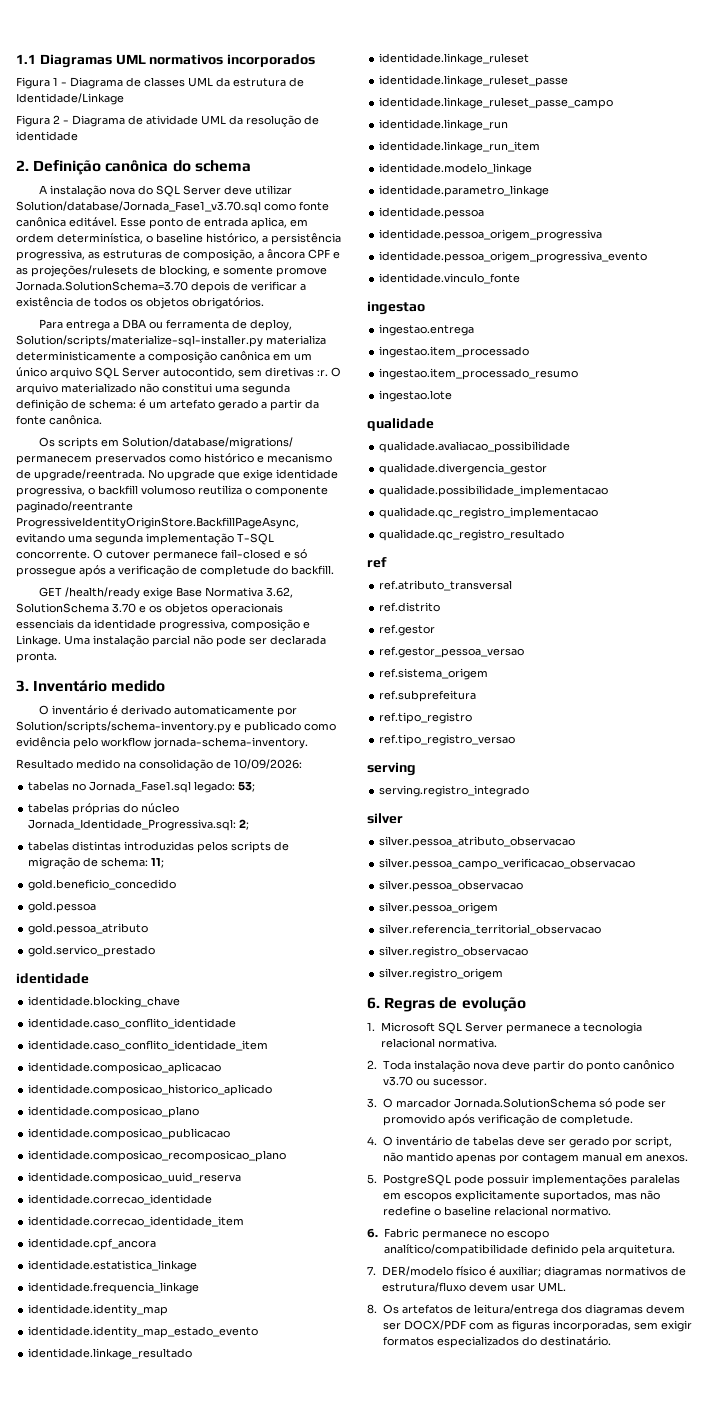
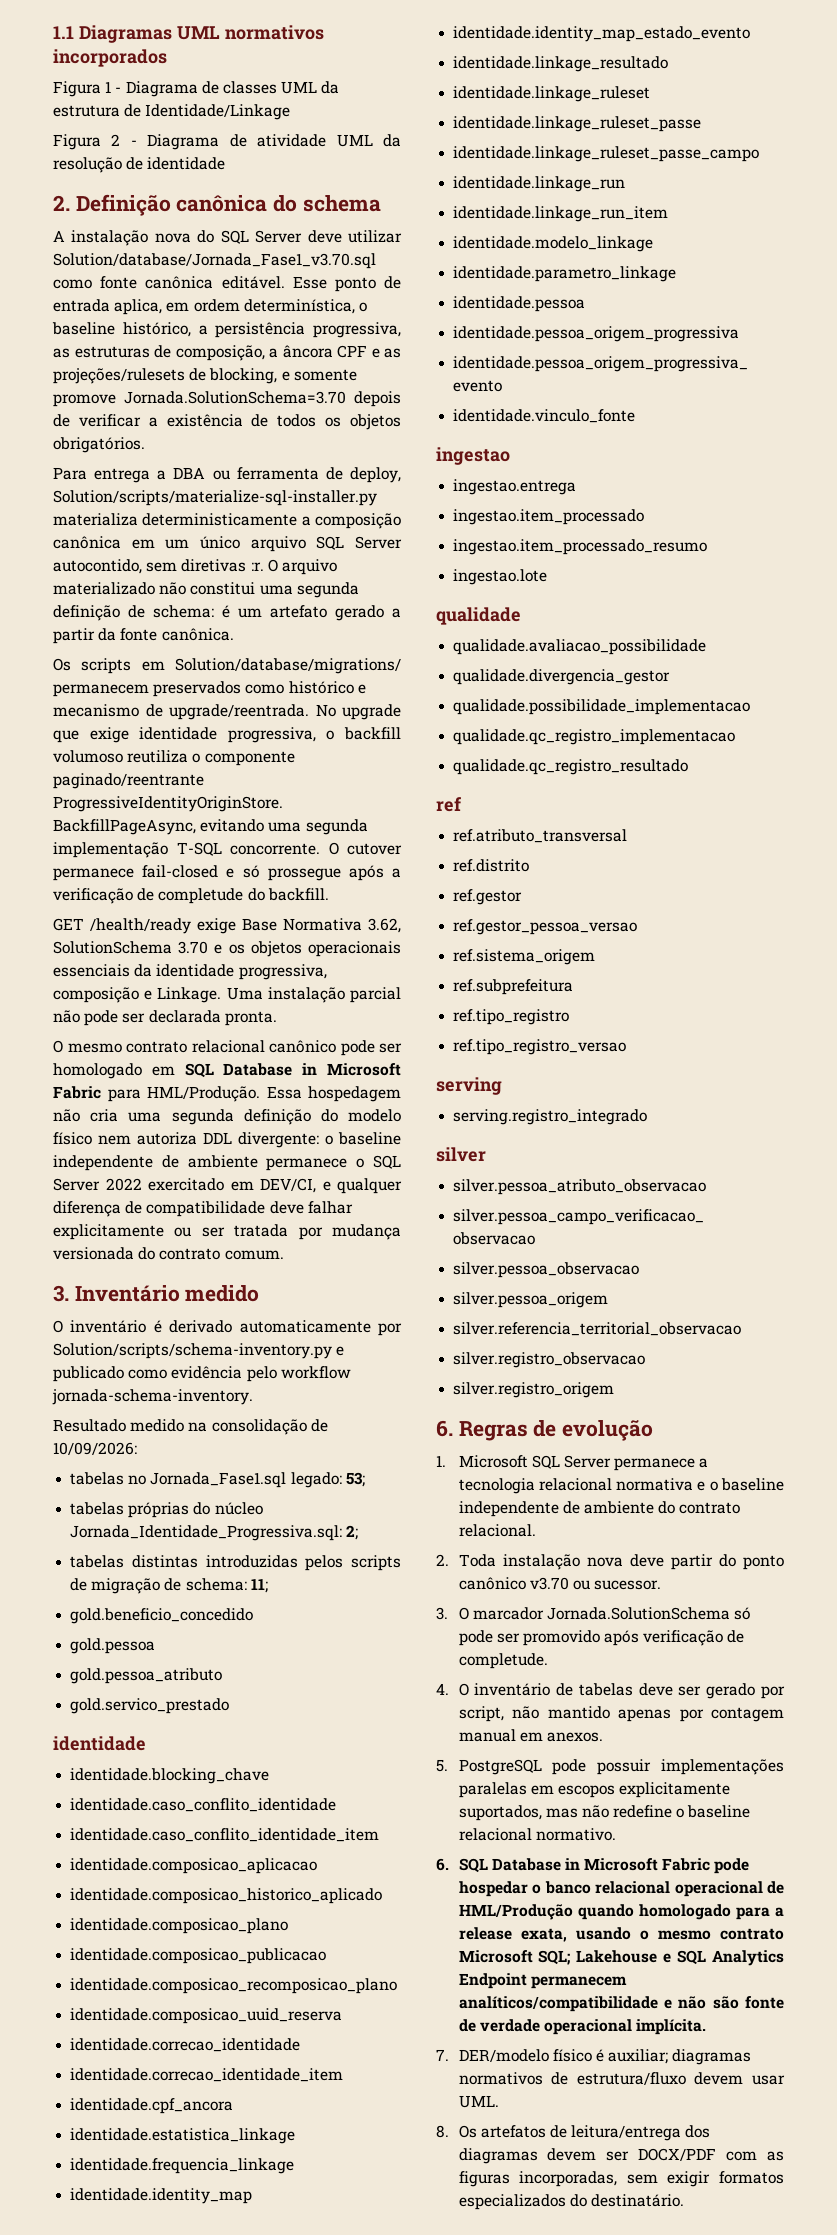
+ O mesmo contrato relacional canônico pode ser homologado em SQL Database in Microsoft Fabric para HML/Produção. Essa hospedagem não cria uma segunda definição do modelo físico nem autoriza DDL divergente: o baseline independente de ambiente permanece o SQL Server 2022 exercitado em DEV/CI, e qualquer diferença de compatibilidade deve falhar explicitamente ou ser tratada por mudança versionada do contrato comum.
- 1. Microsoft SQL Server permanece a tecnologia relacional normativa.
+ 1. Microsoft SQL Server permanece a tecnologia relacional normativa e o baseline independente de ambiente do contrato relacional.
- 6. Fabric permanece no escopo analítico/compatibilidade definido pela arquitetura.
+ 6. SQL Database in Microsoft Fabric pode hospedar o banco relacional operacional de HML/Produção quando homologado para a release exata, usando o mesmo contrato Microsoft SQL; Lakehouse e SQL Analytics Endpoint permanecem analíticos/compatibilidade e não são fonte de verdade operacional implícita.

